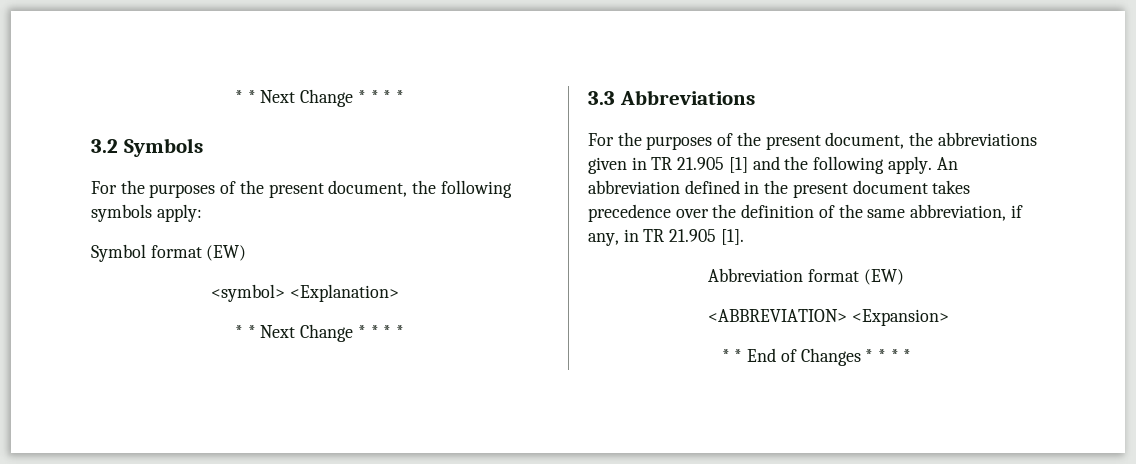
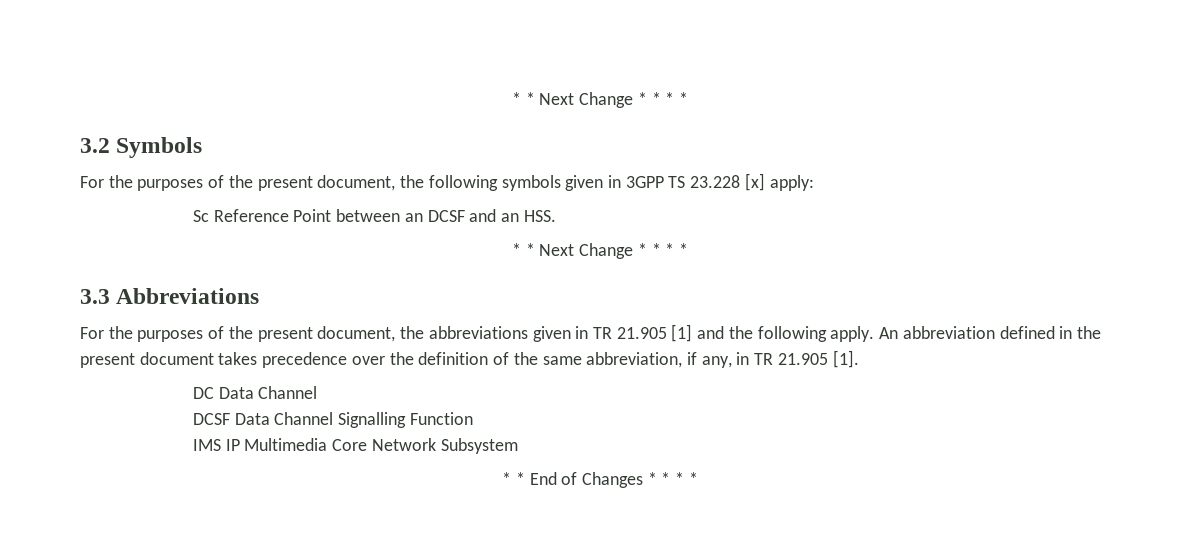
- For the purposes of the present document, the following symbols apply:
- Symbol format (EW)
- <symbol> <Explanation>
+ For the purposes of the present document, the following symbols given in 3GPP TS 23.228 [x] apply:
+ Sc Reference Point between an DCSF and an HSS.
- Abbreviation format (EW)
- <ABBREVIATION> <Expansion>
+ DC Data Channel
+ DCSF Data Channel Signalling Function
+ IMS IP Multimedia Core Network Subsystem

